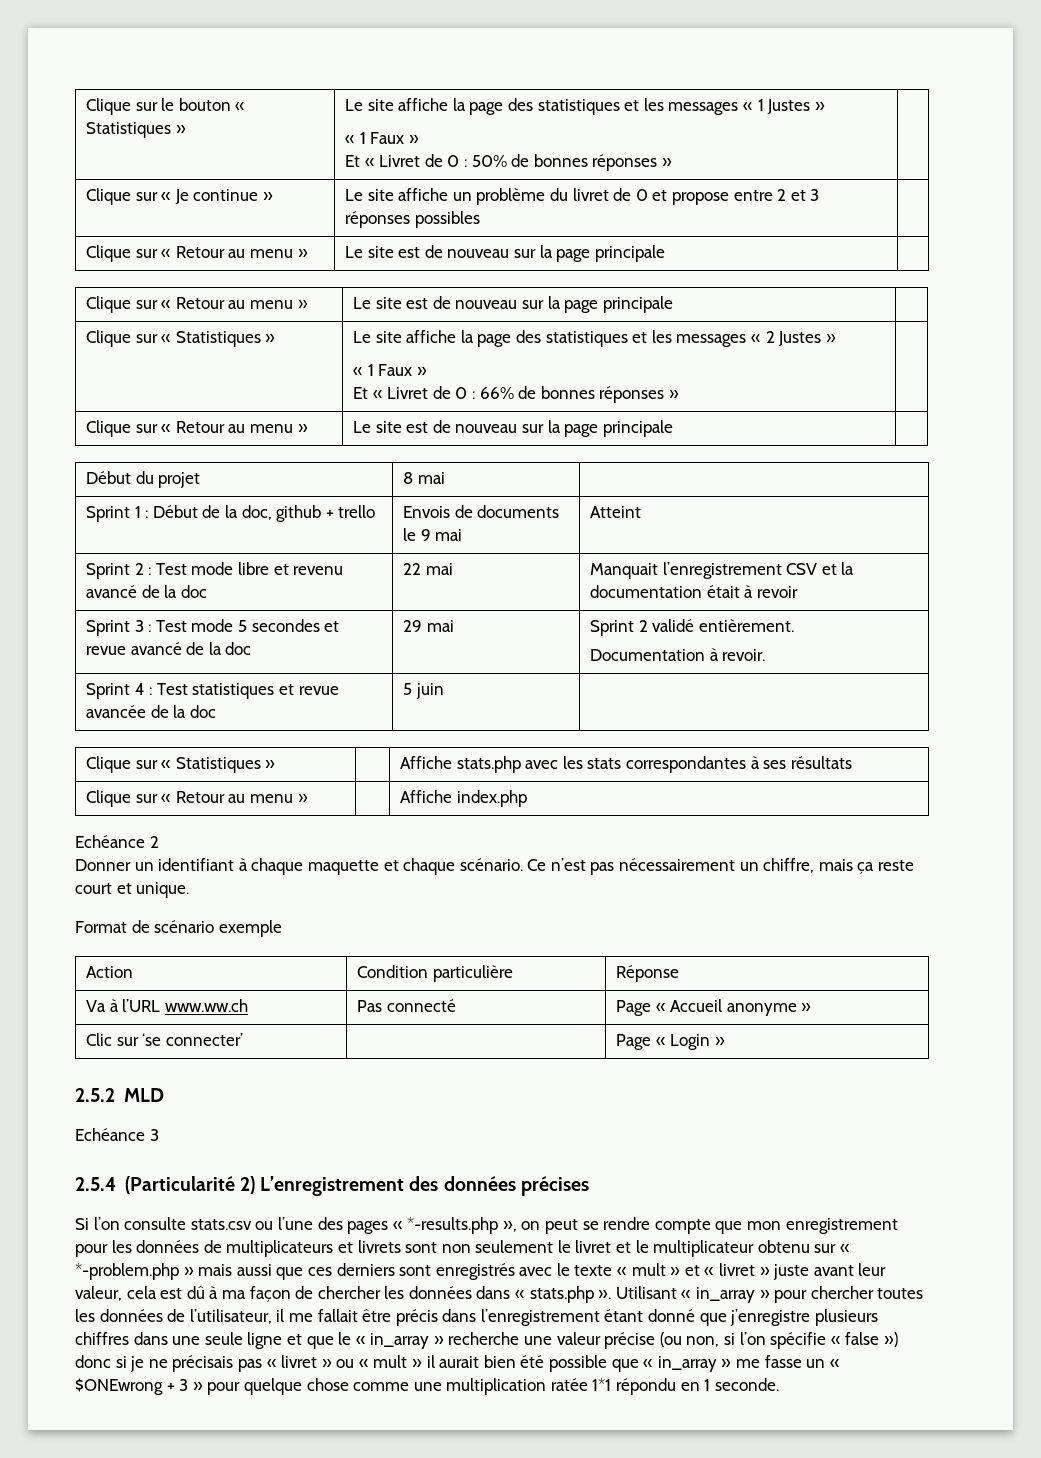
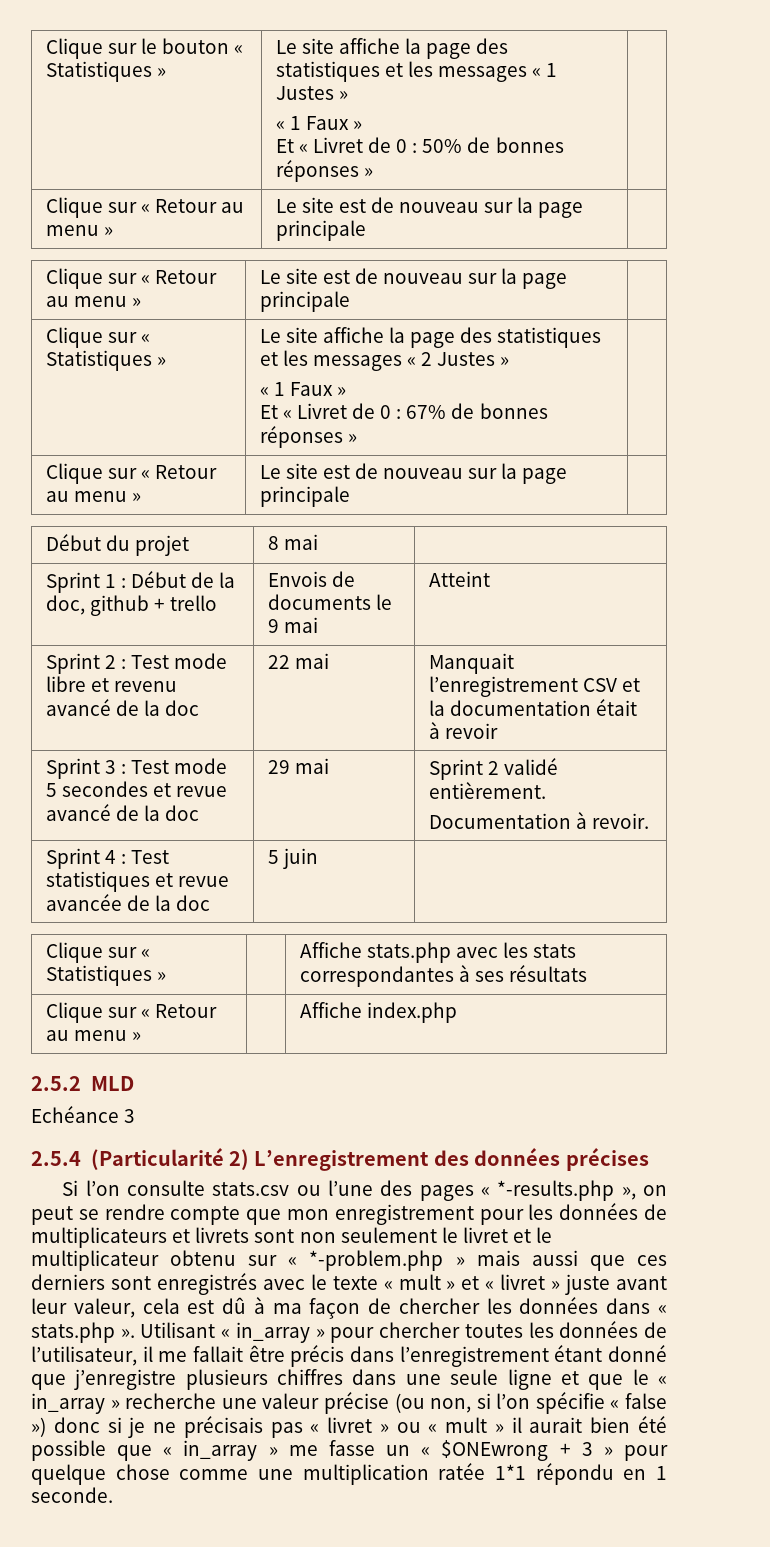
- Clique sur « Je continue » | Le site affiche un problème du livret de 0 et propose entre 2 et 3 réponses possibles |
  Clique sur « Statistiques » | Le site affiche la page des statistiques et les messages « 2 Justes »
  « 1 Faux »
- Et « Livret de 0 : 66% de bonnes réponses » |
+ Et « Livret de 0 : 67% de bonnes réponses » |
- Echéance 2
- Donner un identifiant à chaque maquette et chaque scénario. Ce n’est pas nécessairement un chiffre, mais ça reste court et unique.
- Format de scénario exemple
- Action | Condition particulière | Réponse
- Va à l’URL www.ww.ch | Pas connecté | Page « Accueil anonyme »
- Clic sur ‘se connecter’ | | Page « Login »

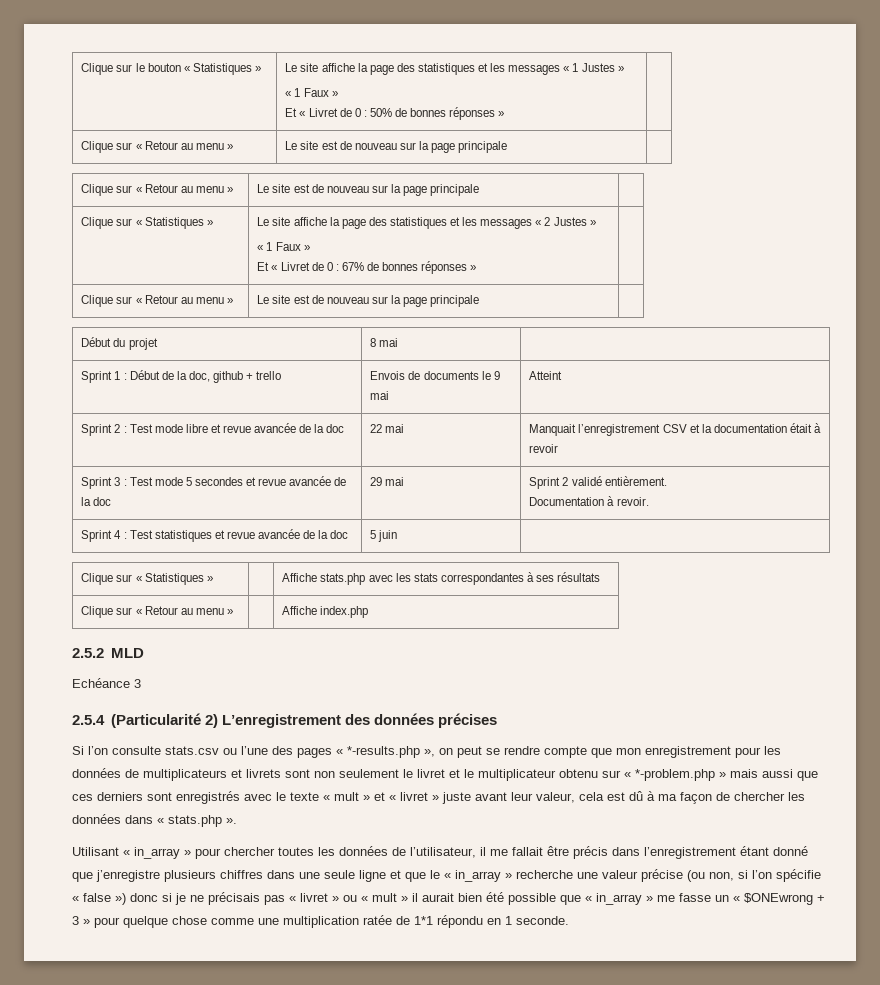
- Sprint 2 : Test mode libre et revenu avancé de la doc | 22 mai | Manquait l’enregistrement CSV et la documentation était à revoir
+ Sprint 2 : Test mode libre et revue avancée de la doc | 22 mai | Manquait l’enregistrement CSV et la documentation était à revoir
- Sprint 3 : Test mode 5 secondes et revue avancé de la doc | 29 mai | Sprint 2 validé entièrement.
+ Sprint 3 : Test mode 5 secondes et revue avancée de la doc | 29 mai | Sprint 2 validé entièrement.
- Si l’on consulte stats.csv ou l’une des pages « *-results.php », on peut se rendre compte que mon enregistrement pour les données de multiplicateurs et livrets sont non seulement le livret et le multiplicateur obtenu sur « *-problem.php » mais aussi que ces derniers sont enregistrés avec le texte « mult » et « livret » juste avant leur valeur, cela est dû à ma façon de chercher les données dans « stats.php ». Utilisant « in_array » pour chercher toutes les données de l’utilisateur, il me fallait être précis dans l’enregistrement étant donné que j’enregistre plusieurs chiffres dans une seule ligne et que le « in_array » recherche une valeur précise (ou non, si l’on spécifie « false ») donc si je ne précisais pas « livret » ou « mult » il aurait bien été possible que « in_array » me fasse un « $ONEwrong + 3 » pour quelque chose comme une multiplication ratée 1*1 répondu en 1 seconde.
+ Si l’on consulte stats.csv ou l’une des pages « *-results.php », on peut se rendre compte que mon enregistrement pour les données de multiplicateurs et livrets sont non seulement le livret et le multiplicateur obtenu sur « *-problem.php » mais aussi que ces derniers sont enregistrés avec le texte « mult » et « livret » juste avant leur valeur, cela est dû à ma façon de chercher les données dans « stats.php ».
+ Utilisant « in_array » pour chercher toutes les données de l’utilisateur, il me fallait être précis dans l’enregistrement étant donné que j’enregistre plusieurs chiffres dans une seule ligne et que le « in_array » recherche une valeur précise (ou non, si l’on spécifie « false ») donc si je ne précisais pas « livret » ou « mult » il aurait bien été possible que « in_array » me fasse un « $ONEwrong + 3 » pour quelque chose comme une multiplication ratée de 1*1 répondu en 1 seconde.

